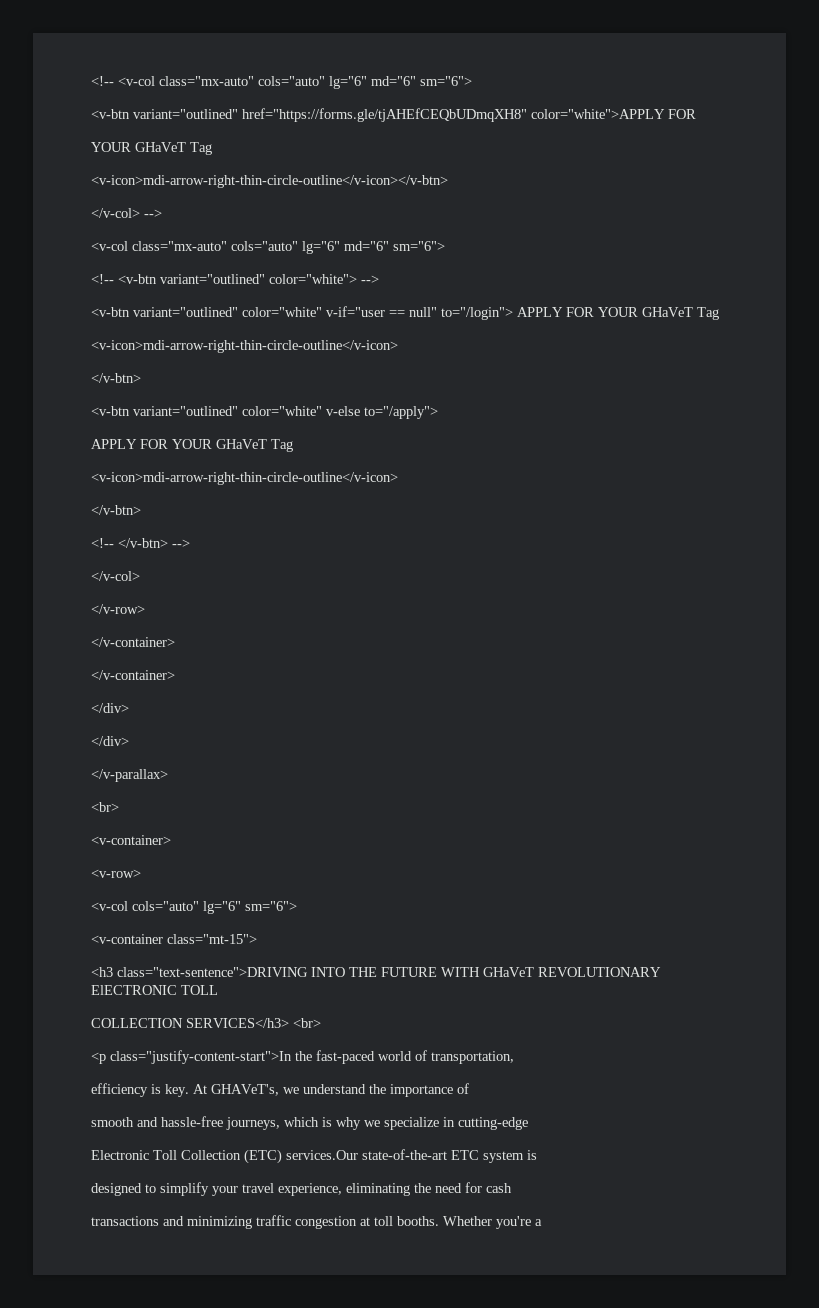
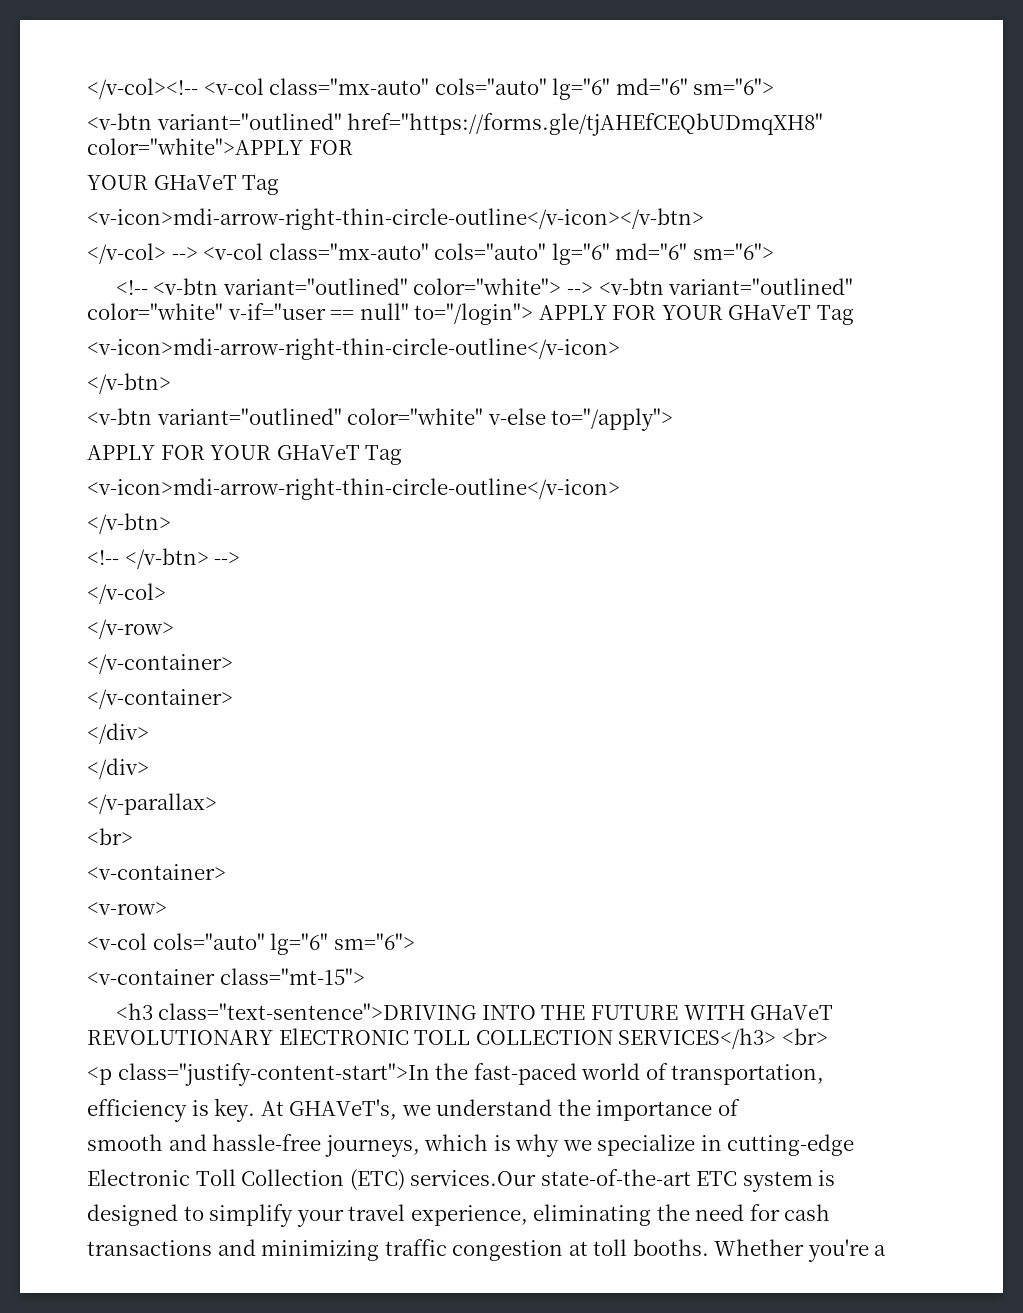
- <!-- <v-col class="mx-auto" cols="auto" lg="6" md="6" sm="6">
+ </v-col><!-- <v-col class="mx-auto" cols="auto" lg="6" md="6" sm="6">
- </v-col> -->
- <v-col class="mx-auto" cols="auto" lg="6" md="6" sm="6">
+ </v-col> --> <v-col class="mx-auto" cols="auto" lg="6" md="6" sm="6">
- <!-- <v-btn variant="outlined" color="white"> -->
- <v-btn variant="outlined" color="white" v-if="user == null" to="/login"> APPLY FOR YOUR GHaVeT Tag
+ <!-- <v-btn variant="outlined" color="white"> --> <v-btn variant="outlined" color="white" v-if="user == null" to="/login"> APPLY FOR YOUR GHaVeT Tag
- <h3 class="text-sentence">DRIVING INTO THE FUTURE WITH GHaVeT REVOLUTIONARY ElECTRONIC TOLL
- COLLECTION SERVICES</h3> <br>
+ <h3 class="text-sentence">DRIVING INTO THE FUTURE WITH GHaVeT REVOLUTIONARY ElECTRONIC TOLL COLLECTION SERVICES</h3> <br>

